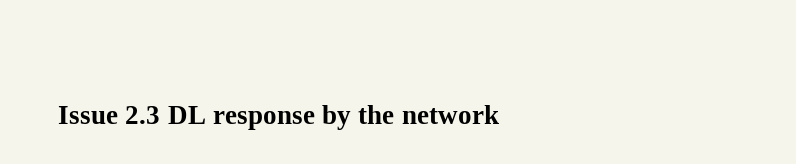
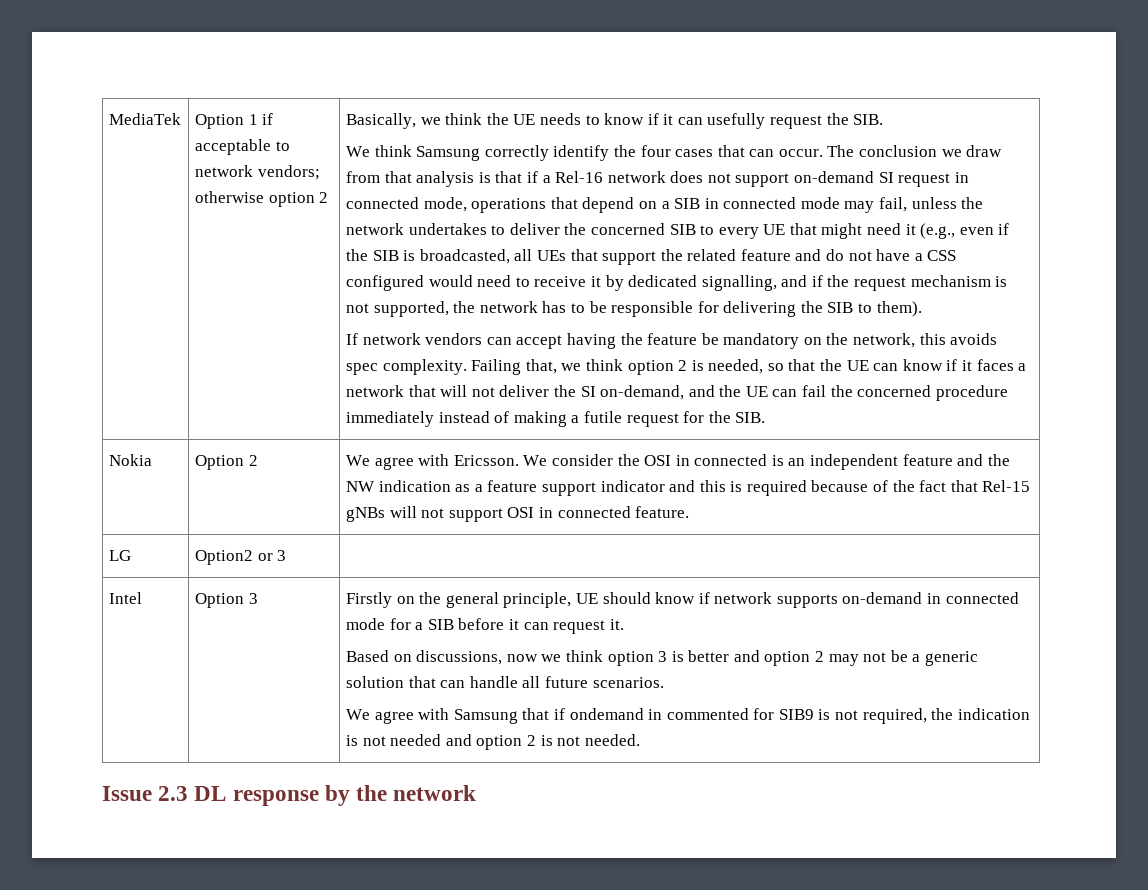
+ MediaTek | Option 1 if acceptable to network vendors; otherwise option 2 | Basically, we think the UE needs to know if it can usefully request the SIB.
+ We think Samsung correctly identify the four cases that can occur. The conclusion we draw from that analysis is that if a Rel-16 network does not support on-demand SI request in connected mode, operations that depend on a SIB in connected mode may fail, unless the network undertakes to deliver the concerned SIB to every UE that might need it (e.g., even if the SIB is broadcasted, all UEs that support the related feature and do not have a CSS configured would need to receive it by dedicated signalling, and if the request mechanism is not supported, the network has to be responsible for delivering the SIB to them).
+ If network vendors can accept having the feature be mandatory on the network, this avoids spec complexity. Failing that, we think option 2 is needed, so that the UE can know if it faces a network that will not deliver the SI on-demand, and the UE can fail the concerned procedure immediately instead of making a futile request for the SIB.
+ Nokia | Option 2 | We agree with Ericsson. We consider the OSI in connected is an independent feature and the NW indication as a feature support indicator and this is required because of the fact that Rel-15 gNBs will not support OSI in connected feature.
+ LG | Option2 or 3 |
+ Intel | Option 3 | Firstly on the general principle, UE should know if network supports on-demand in connected mode for a SIB before it can request it.
+ Based on discussions, now we think option 3 is better and option 2 may not be a generic solution that can handle all future scenarios.
+ We agree with Samsung that if ondemand in commented for SIB9 is not required, the indication is not needed and option 2 is not needed.

